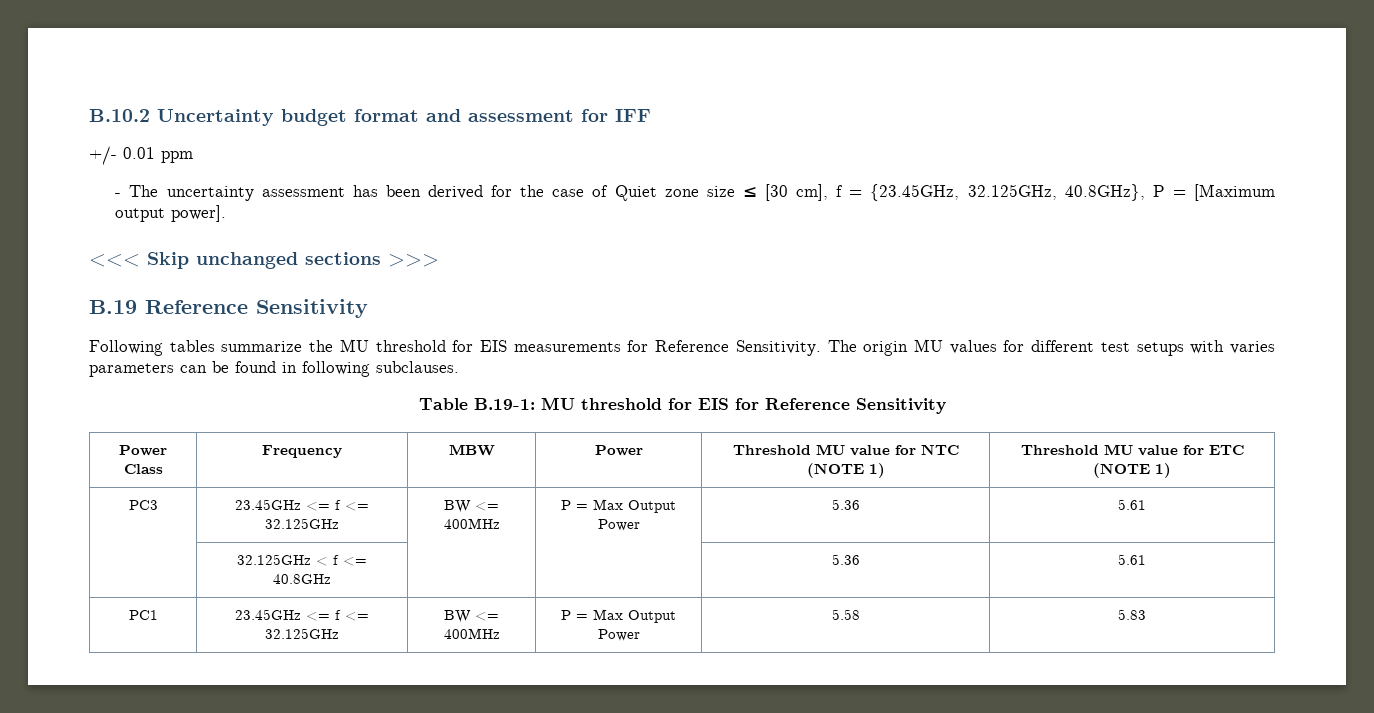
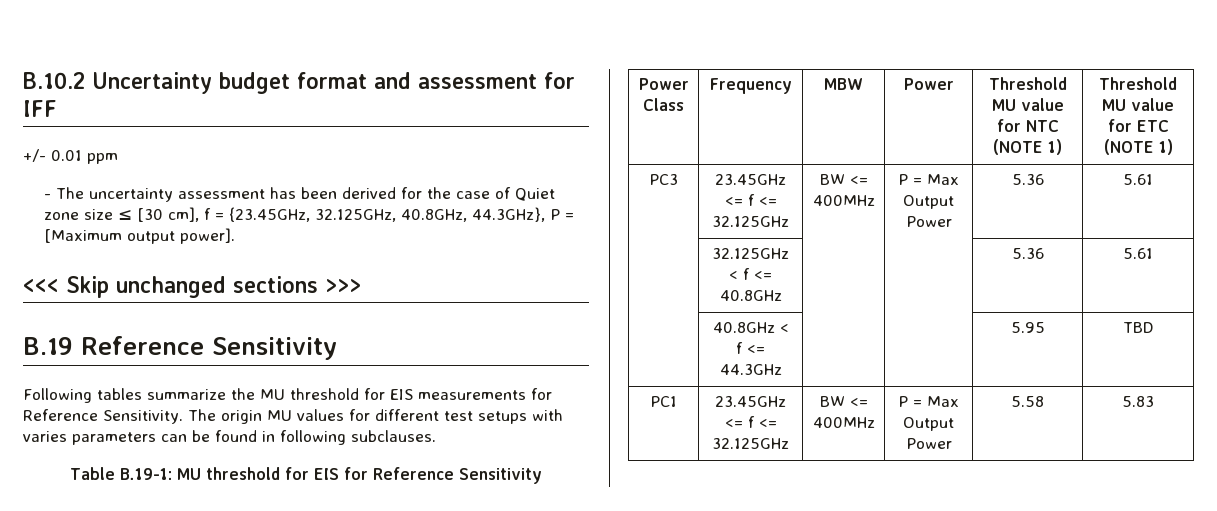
- - The uncertainty assessment has been derived for the case of Quiet zone size ≤ [30 cm], f = {23.45GHz, 32.125GHz, 40.8GHz}, P = [Maximum output power].
+ - The uncertainty assessment has been derived for the case of Quiet zone size ≤ [30 cm], f = {23.45GHz, 32.125GHz, 40.8GHz, 44.3GHz}, P = [Maximum output power].
+ | 40.8GHz < f <= 44.3GHz | | | 5.95 | TBD

